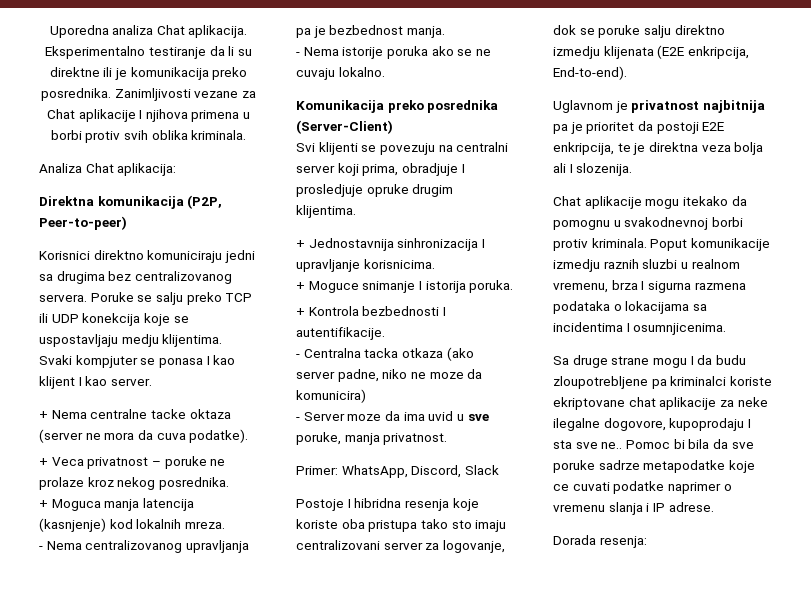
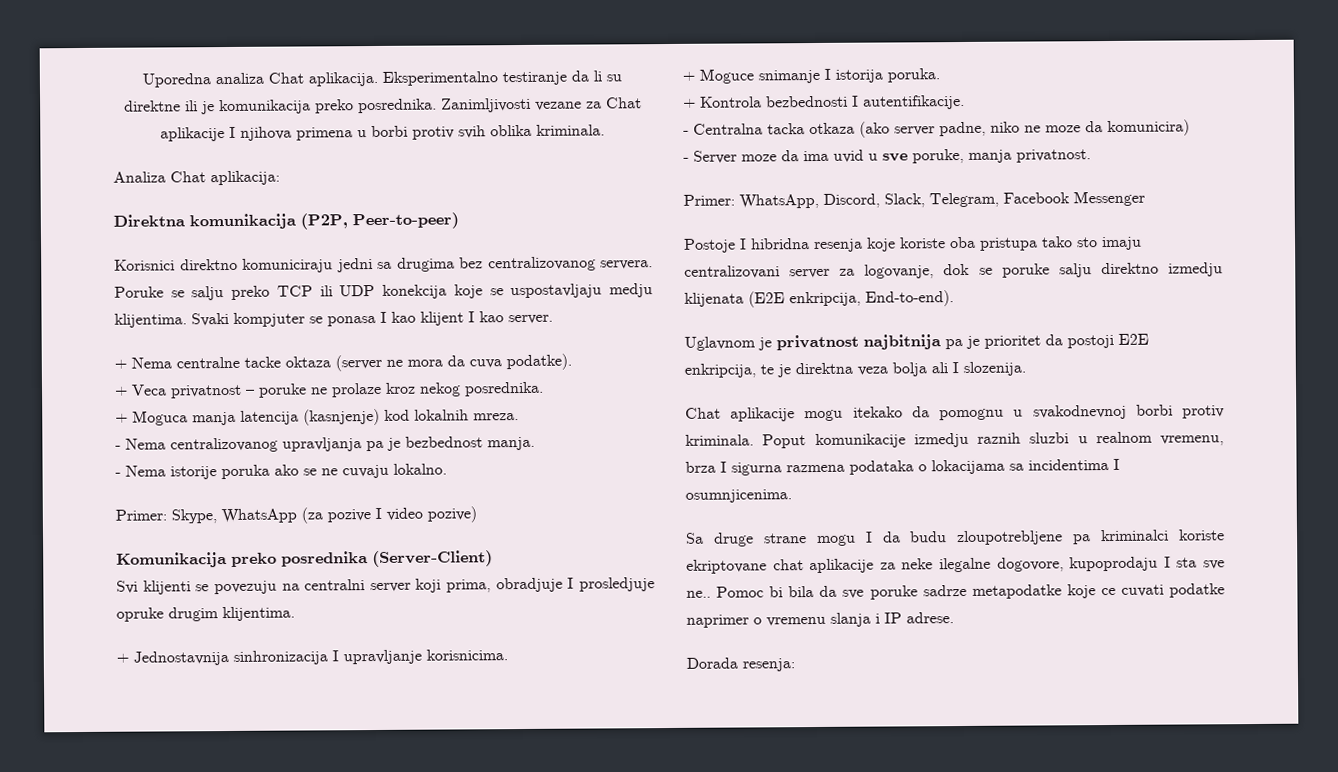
+ Primer: Skype, WhatsApp (za pozive I video pozive)
- Primer: WhatsApp, Discord, Slack
+ Primer: WhatsApp, Discord, Slack, Telegram, Facebook Messenger

